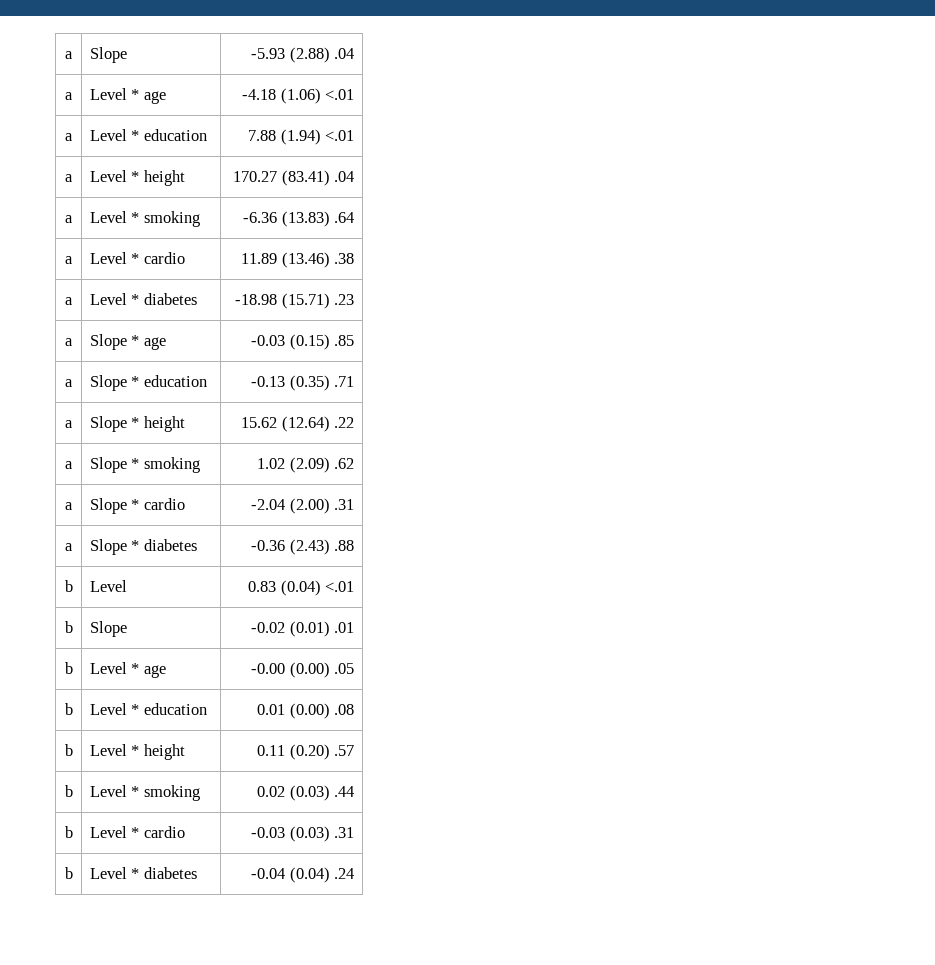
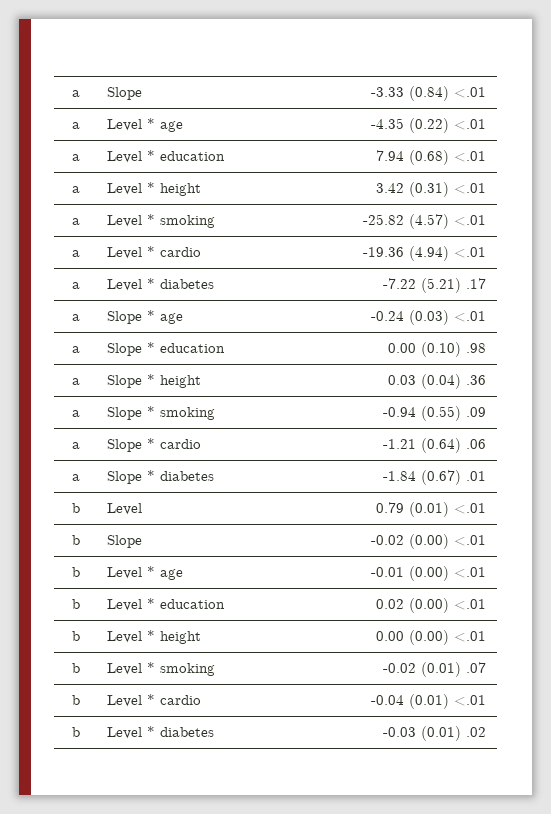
- a | Slope | -5.93 (2.88) .04
+ a | Slope | -3.33 (0.84) <.01
- a | Level * age | -4.18 (1.06) <.01
+ a | Level * age | -4.35 (0.22) <.01
- a | Level * education | 7.88 (1.94) <.01
+ a | Level * education | 7.94 (0.68) <.01
- a | Level * height | 170.27 (83.41) .04
+ a | Level * height | 3.42 (0.31) <.01
- a | Level * smoking | -6.36 (13.83) .64
+ a | Level * smoking | -25.82 (4.57) <.01
- a | Level * cardio | 11.89 (13.46) .38
+ a | Level * cardio | -19.36 (4.94) <.01
- a | Level * diabetes | -18.98 (15.71) .23
+ a | Level * diabetes | -7.22 (5.21) .17
- a | Slope * age | -0.03 (0.15) .85
+ a | Slope * age | -0.24 (0.03) <.01
- a | Slope * education | -0.13 (0.35) .71
+ a | Slope * education | 0.00 (0.10) .98
- a | Slope * height | 15.62 (12.64) .22
+ a | Slope * height | 0.03 (0.04) .36
- a | Slope * smoking | 1.02 (2.09) .62
+ a | Slope * smoking | -0.94 (0.55) .09
- a | Slope * cardio | -2.04 (2.00) .31
+ a | Slope * cardio | -1.21 (0.64) .06
- a | Slope * diabetes | -0.36 (2.43) .88
+ a | Slope * diabetes | -1.84 (0.67) .01
- b | Level | 0.83 (0.04) <.01
+ b | Level | 0.79 (0.01) <.01
- b | Slope | -0.02 (0.01) .01
+ b | Slope | -0.02 (0.00) <.01
- b | Level * age | -0.00 (0.00) .05
+ b | Level * age | -0.01 (0.00) <.01
- b | Level * education | 0.01 (0.00) .08
+ b | Level * education | 0.02 (0.00) <.01
- b | Level * height | 0.11 (0.20) .57
+ b | Level * height | 0.00 (0.00) <.01
- b | Level * smoking | 0.02 (0.03) .44
+ b | Level * smoking | -0.02 (0.01) .07
- b | Level * cardio | -0.03 (0.03) .31
+ b | Level * cardio | -0.04 (0.01) <.01
- b | Level * diabetes | -0.04 (0.04) .24
+ b | Level * diabetes | -0.03 (0.01) .02

